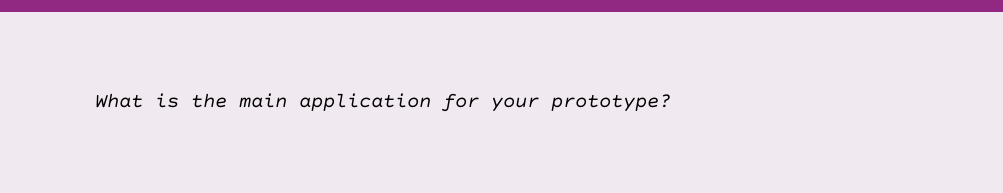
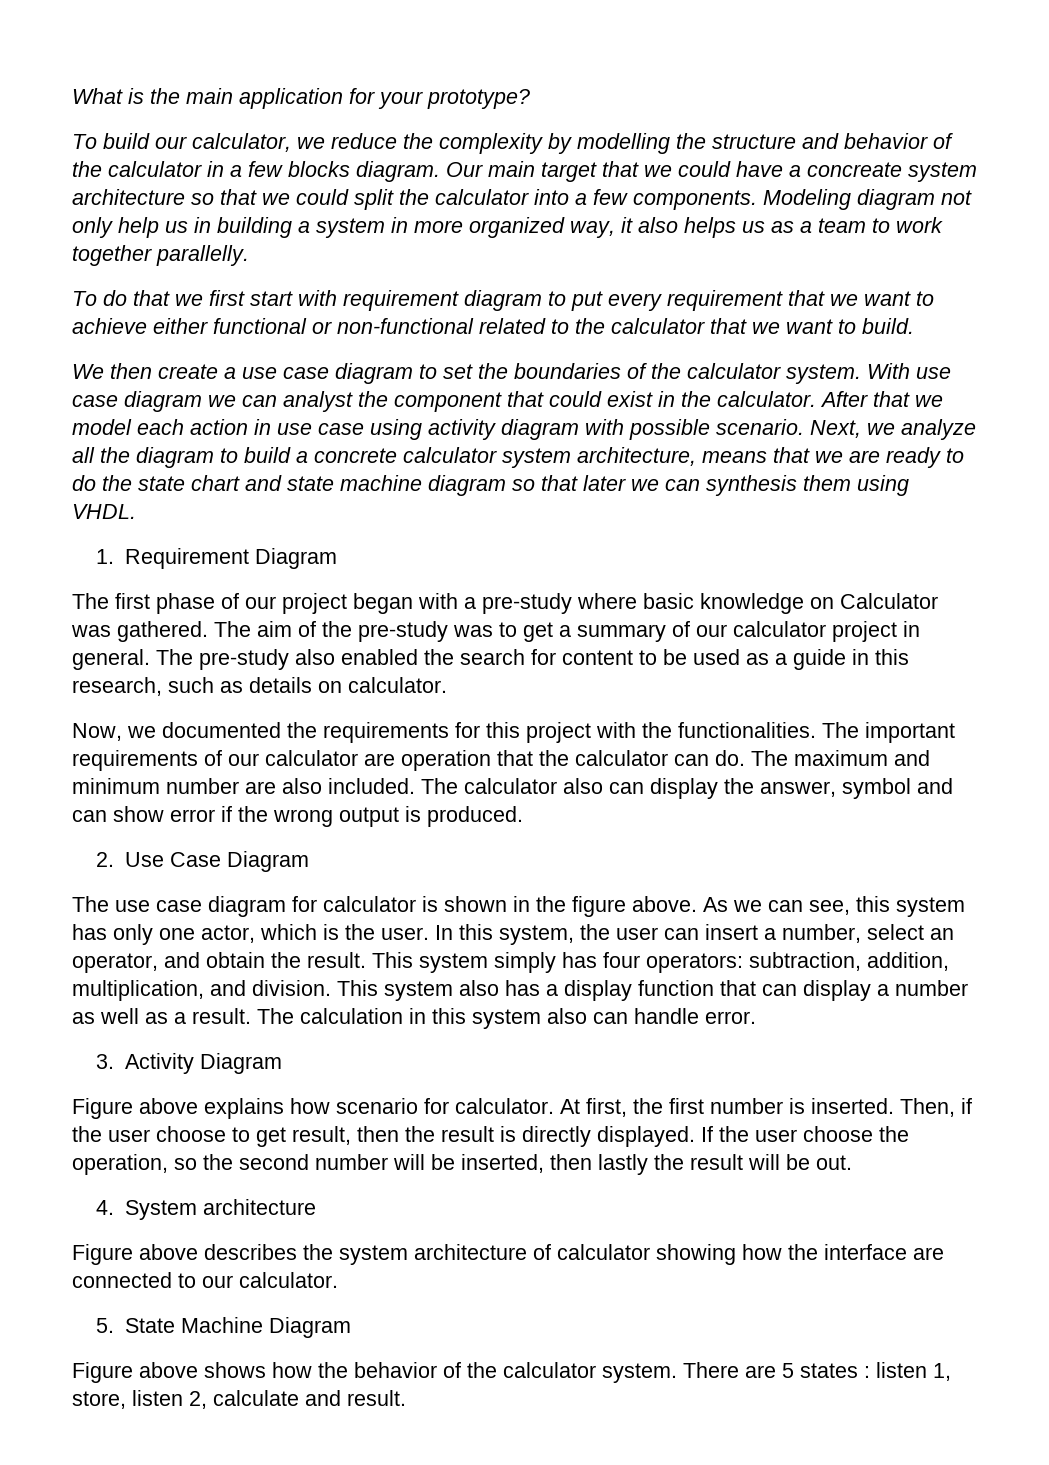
+ To build our calculator, we reduce the complexity by modelling the structure and behavior of the calculator in a few blocks diagram. Our main target that we could have a concreate system architecture so that we could split the calculator into a few components. Modeling diagram not only help us in building a system in more organized way, it also helps us as a team to work together parallelly.
+ To do that we first start with requirement diagram to put every requirement that we want to achieve either functional or non-functional related to the calculator that we want to build.
+ We then create a use case diagram to set the boundaries of the calculator system. With use case diagram we can analyst the component that could exist in the calculator. After that we model each action in use case using activity diagram with possible scenario. Next, we analyze all the diagram to build a concrete calculator system architecture, means that we are ready to do the state chart and state machine diagram so that later we can synthesis them using VHDL.
+ 1. Requirement Diagram
+ The first phase of our project began with a pre-study where basic knowledge on Calculator was gathered. The aim of the pre-study was to get a summary of our calculator project in general. The pre-study also enabled the search for content to be used as a guide in this research, such as details on calculator.
+ Now, we documented the requirements for this project with the functionalities. The important requirements of our calculator are operation that the calculator can do. The maximum and minimum number are also included. The calculator also can display the answer, symbol and can show error if the wrong output is produced.
+ 2. Use Case Diagram
+ The use case diagram for calculator is shown in the figure above. As we can see, this system has only one actor, which is the user. In this system, the user can insert a number, select an operator, and obtain the result. This system simply has four operators: subtraction, addition, multiplication, and division. This system also has a display function that can display a number as well as a result. The calculation in this system also can handle error.
+ 3. Activity Diagram
+ Figure above explains how scenario for calculator. At first, the first number is inserted. Then, if the user choose to get result, then the result is directly displayed. If the user choose the operation, so the second number will be inserted, then lastly the result will be out.
+ 4. System architecture
+ Figure above describes the system architecture of calculator showing how the interface are connected to our calculator.
+ 5. State Machine Diagram
+ Figure above shows how the behavior of the calculator system. There are 5 states : listen 1, store, listen 2, calculate and result.

